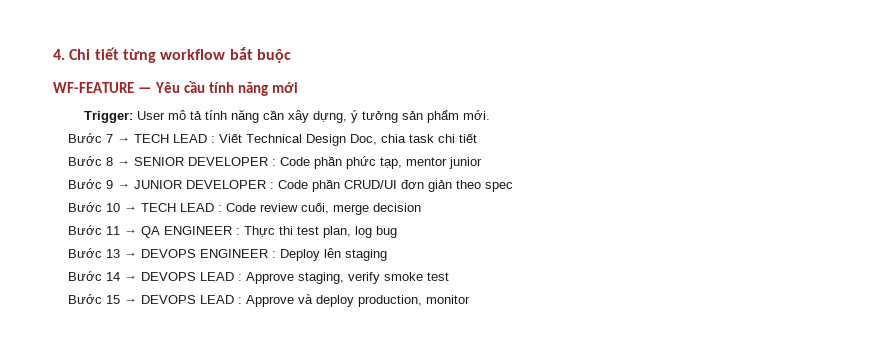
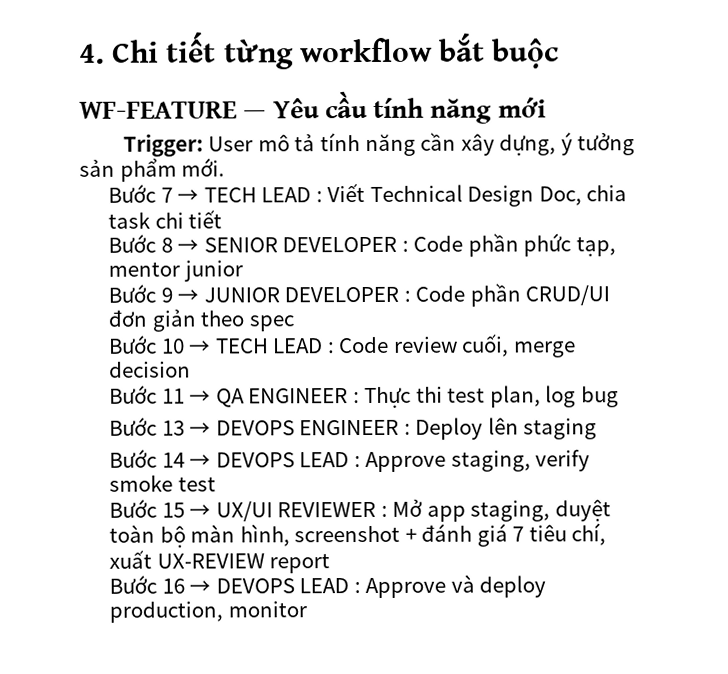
- Bước 15 → DEVOPS LEAD : Approve và deploy production, monitor
+ Bước 15 → UX/UI REVIEWER : Mở app staging, duyệt toàn bộ màn hình, screenshot + đánh giá 7 tiêu chí, xuất UX-REVIEW report
+ Bước 16 → DEVOPS LEAD : Approve và deploy production, monitor

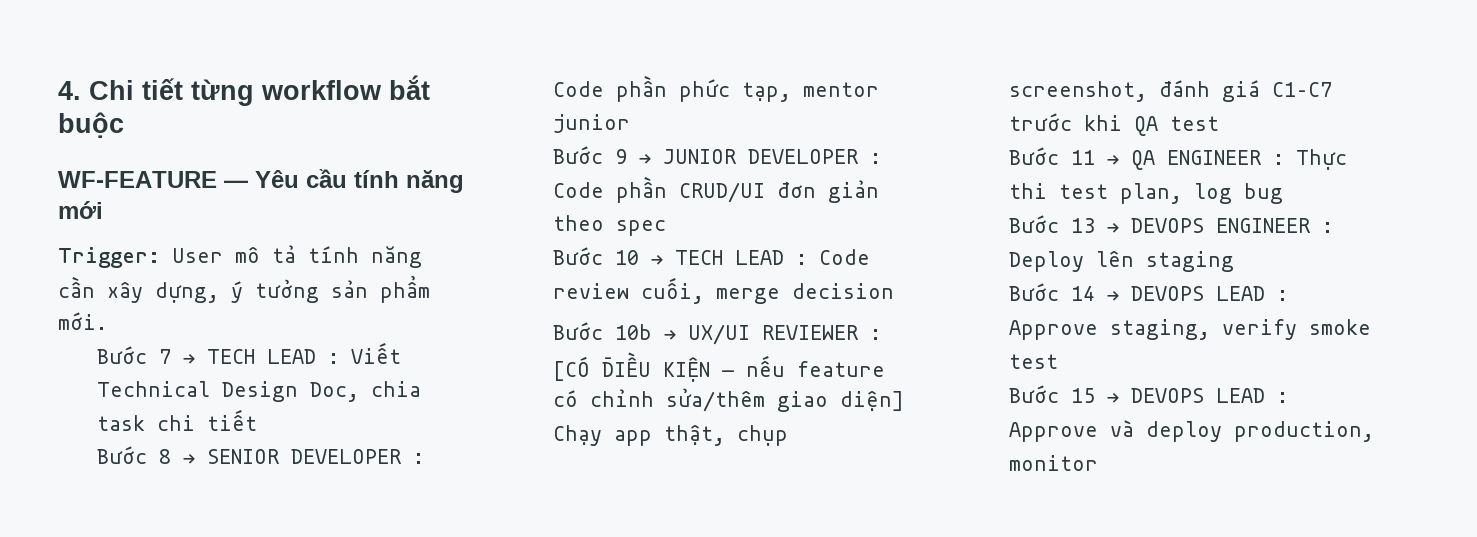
+ Bước 10b → UX/UI REVIEWER : [CÓ ĐIỀU KIỆN — nếu feature có chỉnh sửa/thêm giao diện] Chạy app thật, chụp screenshot, đánh giá C1–C7 trước khi QA test
- Bước 15 → UX/UI REVIEWER : Mở app staging, duyệt toàn bộ màn hình, screenshot + đánh giá 7 tiêu chí, xuất UX-REVIEW report
- Bước 16 → DEVOPS LEAD : Approve và deploy production, monitor
+ Bước 15 → DEVOPS LEAD : Approve và deploy production, monitor

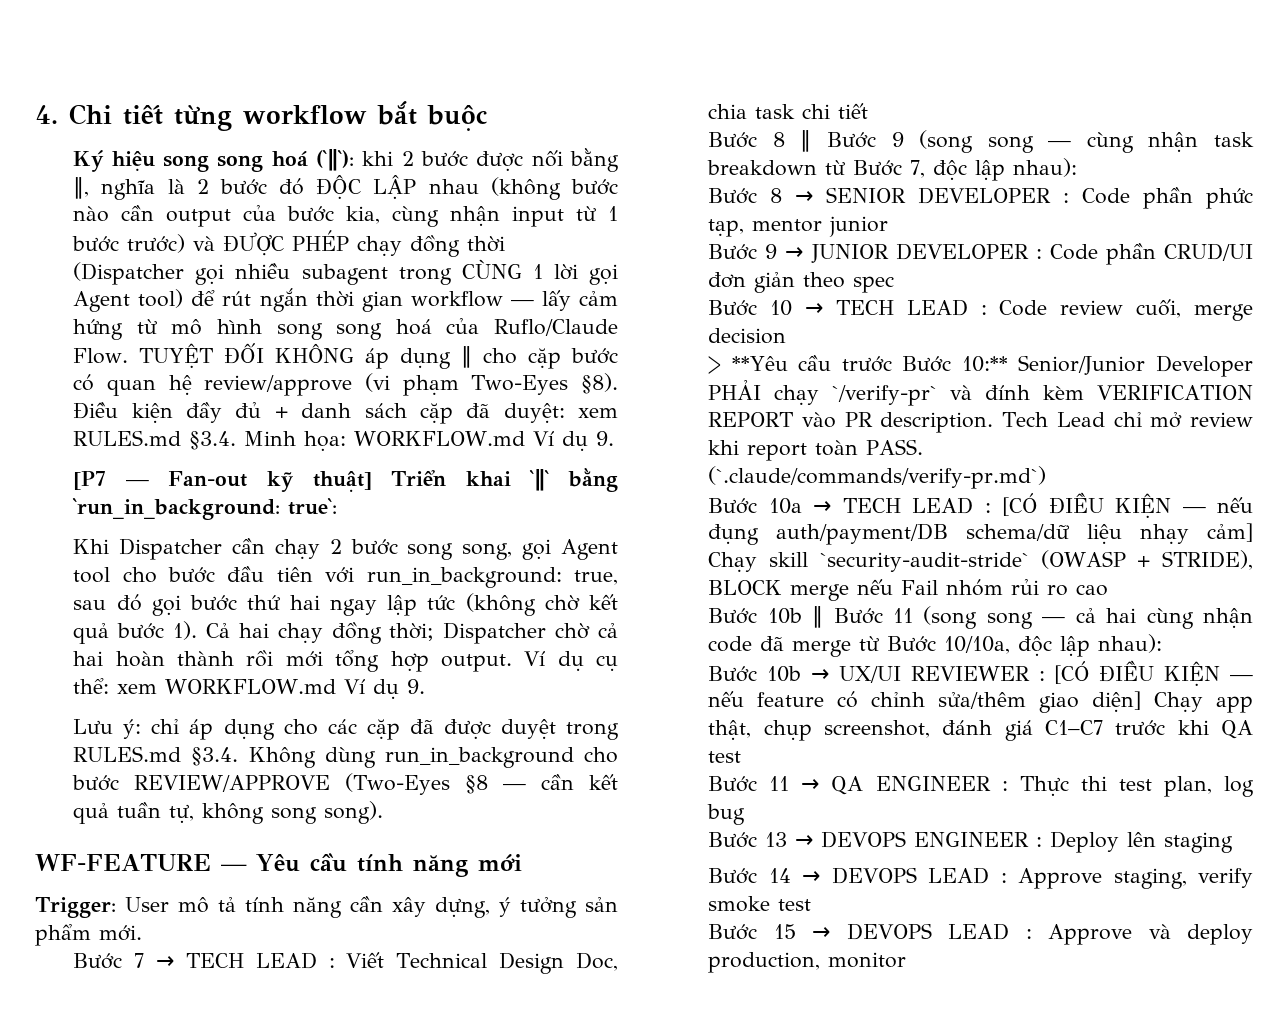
+ Ký hiệu song song hoá (`∥`): khi 2 bước được nối bằng ∥, nghĩa là 2 bước đó ĐỘC LẬP nhau (không bước nào cần output của bước kia, cùng nhận input từ 1 bước trước) và ĐƯỢC PHÉP chạy đồng thời (Dispatcher gọi nhiều subagent trong CÙNG 1 lời gọi Agent tool) để rút ngắn thời gian workflow — lấy cảm hứng từ mô hình song song hoá của Ruflo/Claude Flow. TUYỆT ĐỐI KHÔNG áp dụng ∥ cho cặp bước có quan hệ review/approve (vi phạm Two-Eyes §8). Điều kiện đầy đủ + danh sách cặp đã duyệt: xem RULES.md §3.4. Minh họa: WORKFLOW.md Ví dụ 9.
+ [P7 — Fan-out kỹ thuật] Triển khai `∥` bằng `run_in_background: true`:
+ Khi Dispatcher cần chạy 2 bước song song, gọi Agent tool cho bước đầu tiên với run_in_background: true, sau đó gọi bước thứ hai ngay lập tức (không chờ kết quả bước 1). Cả hai chạy đồng thời; Dispatcher chờ cả hai hoàn thành rồi mới tổng hợp output. Ví dụ cụ thể: xem WORKFLOW.md Ví dụ 9.
+ Lưu ý: chỉ áp dụng cho các cặp đã được duyệt trong RULES.md §3.4. Không dùng run_in_background cho bước REVIEW/APPROVE (Two-Eyes §8 — cần kết quả tuần tự, không song song).
+ Bước 8 ∥ Bước 9 (song song — cùng nhận task breakdown từ Bước 7, độc lập nhau):
+ > **Yêu cầu trước Bước 10:** Senior/Junior Developer PHẢI chạy `/verify-pr` và đính kèm VERIFICATION REPORT vào PR description. Tech Lead chỉ mở review khi report toàn PASS. (`.claude/commands/verify-pr.md`)
+ Bước 10a → TECH LEAD : [CÓ ĐIỀU KIỆN — nếu đụng auth/payment/DB schema/dữ liệu nhạy cảm] Chạy skill `security-audit-stride` (OWASP + STRIDE), BLOCK merge nếu Fail nhóm rủi ro cao
+ Bước 10b ∥ Bước 11 (song song — cả hai cùng nhận code đã merge từ Bước 10/10a, độc lập nhau):

